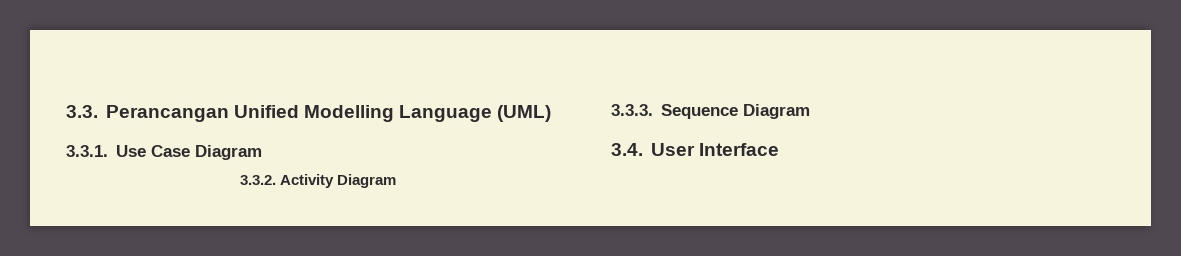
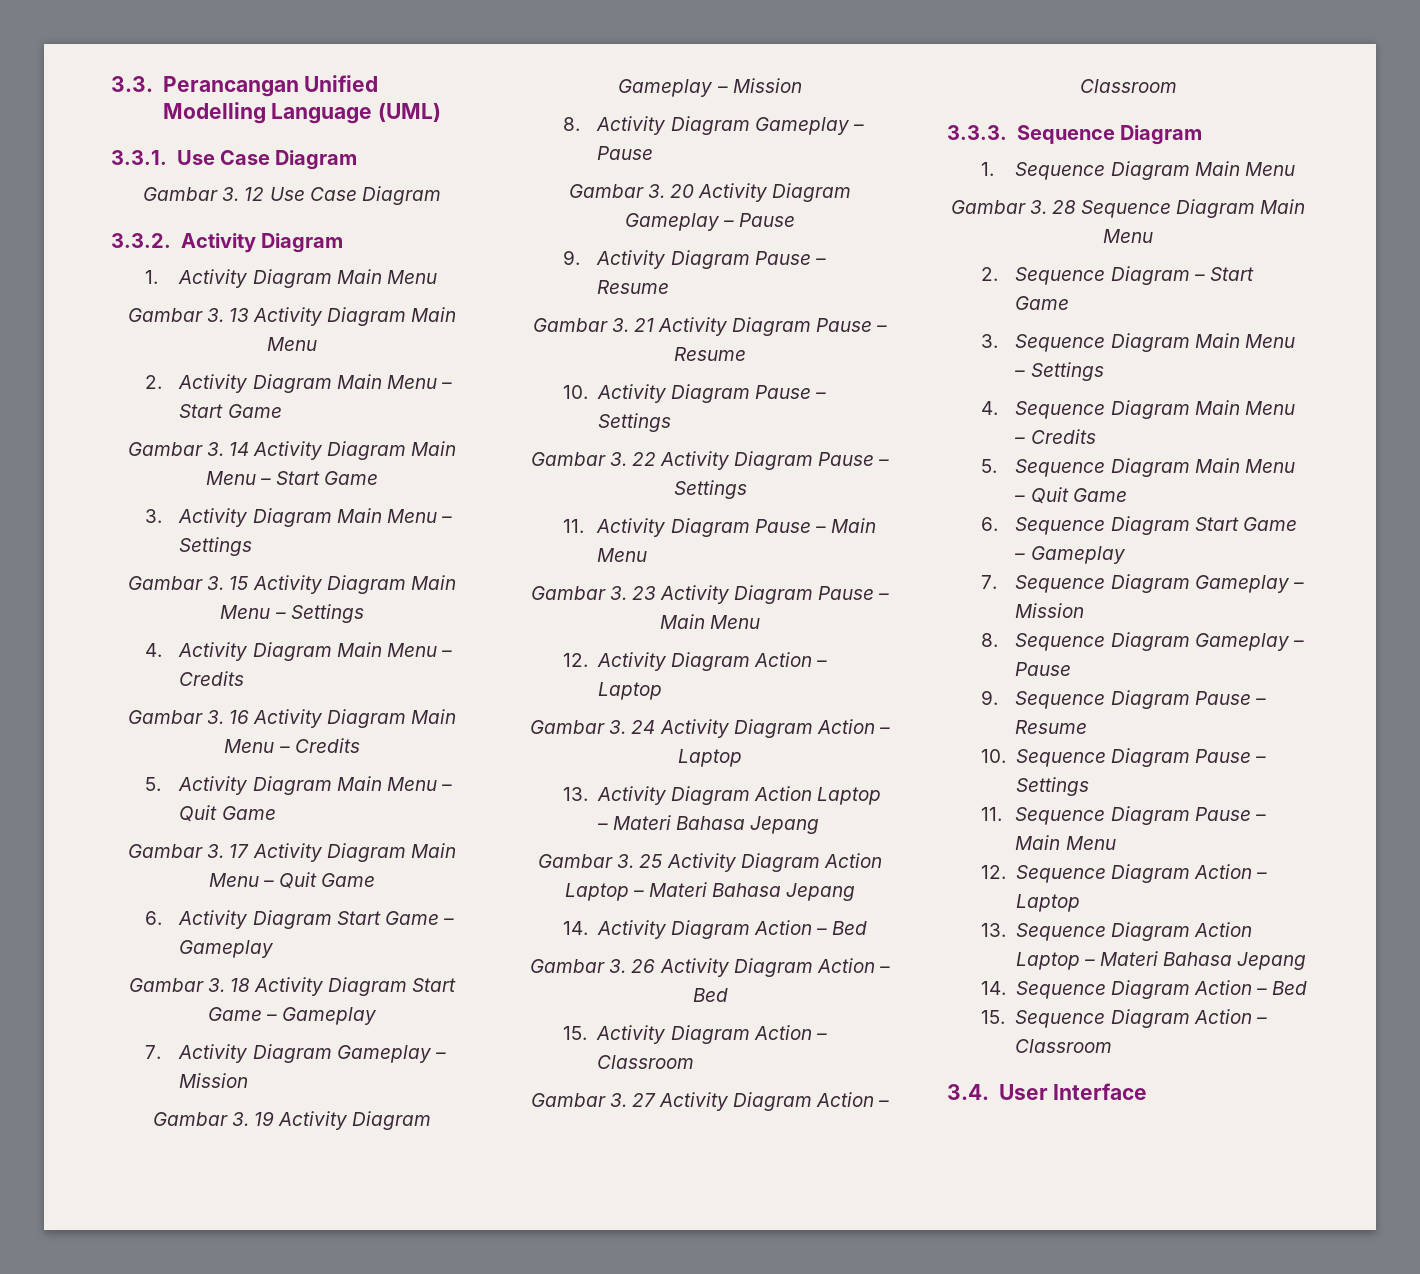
+ Gambar 3. 12 Use Case Diagram
  3.3.2. Activity Diagram
+ 1. Activity Diagram Main Menu
+ Gambar 3. 13 Activity Diagram Main Menu
+ 2. Activity Diagram Main Menu – Start Game
+ Gambar 3. 14 Activity Diagram Main Menu – Start Game
+ 3. Activity Diagram Main Menu – Settings
+ Gambar 3. 15 Activity Diagram Main Menu – Settings
+ 4. Activity Diagram Main Menu – Credits
+ Gambar 3. 16 Activity Diagram Main Menu – Credits
+ 5. Activity Diagram Main Menu – Quit Game
+ Gambar 3. 17 Activity Diagram Main Menu – Quit Game
+ 6. Activity Diagram Start Game – Gameplay
+ Gambar 3. 18 Activity Diagram Start Game – Gameplay
+ 7. Activity Diagram Gameplay – Mission
+ Gambar 3. 19 Activity Diagram Gameplay – Mission
+ 8. Activity Diagram Gameplay – Pause
+ Gambar 3. 20 Activity Diagram Gameplay – Pause
+ 9. Activity Diagram Pause – Resume
+ Gambar 3. 21 Activity Diagram Pause – Resume
+ 10. Activity Diagram Pause – Settings
+ Gambar 3. 22 Activity Diagram Pause – Settings
+ 11. Activity Diagram Pause – Main Menu
+ Gambar 3. 23 Activity Diagram Pause – Main Menu
+ 12. Activity Diagram Action – Laptop
+ Gambar 3. 24 Activity Diagram Action – Laptop
+ 13. Activity Diagram Action Laptop – Materi Bahasa Jepang
+ Gambar 3. 25 Activity Diagram Action Laptop – Materi Bahasa Jepang
+ 14. Activity Diagram Action – Bed
+ Gambar 3. 26 Activity Diagram Action – Bed
+ 15. Activity Diagram Action – Classroom
+ Gambar 3. 27 Activity Diagram Action – Classroom
  3.3.3. Sequence Diagram
+ 1. Sequence Diagram Main Menu
+ Gambar 3. 28 Sequence Diagram Main Menu
+ 2. Sequence Diagram – Start Game
+ 3. Sequence Diagram Main Menu – Settings
+ 4. Sequence Diagram Main Menu – Credits
+ 5. Sequence Diagram Main Menu – Quit Game
+ 6. Sequence Diagram Start Game – Gameplay
+ 7. Sequence Diagram Gameplay – Mission
+ 8. Sequence Diagram Gameplay – Pause
+ 9. Sequence Diagram Pause – Resume
+ 10. Sequence Diagram Pause – Settings
+ 11. Sequence Diagram Pause – Main Menu
+ 12. Sequence Diagram Action – Laptop
+ 13. Sequence Diagram Action Laptop – Materi Bahasa Jepang
+ 14. Sequence Diagram Action – Bed
+ 15. Sequence Diagram Action – Classroom

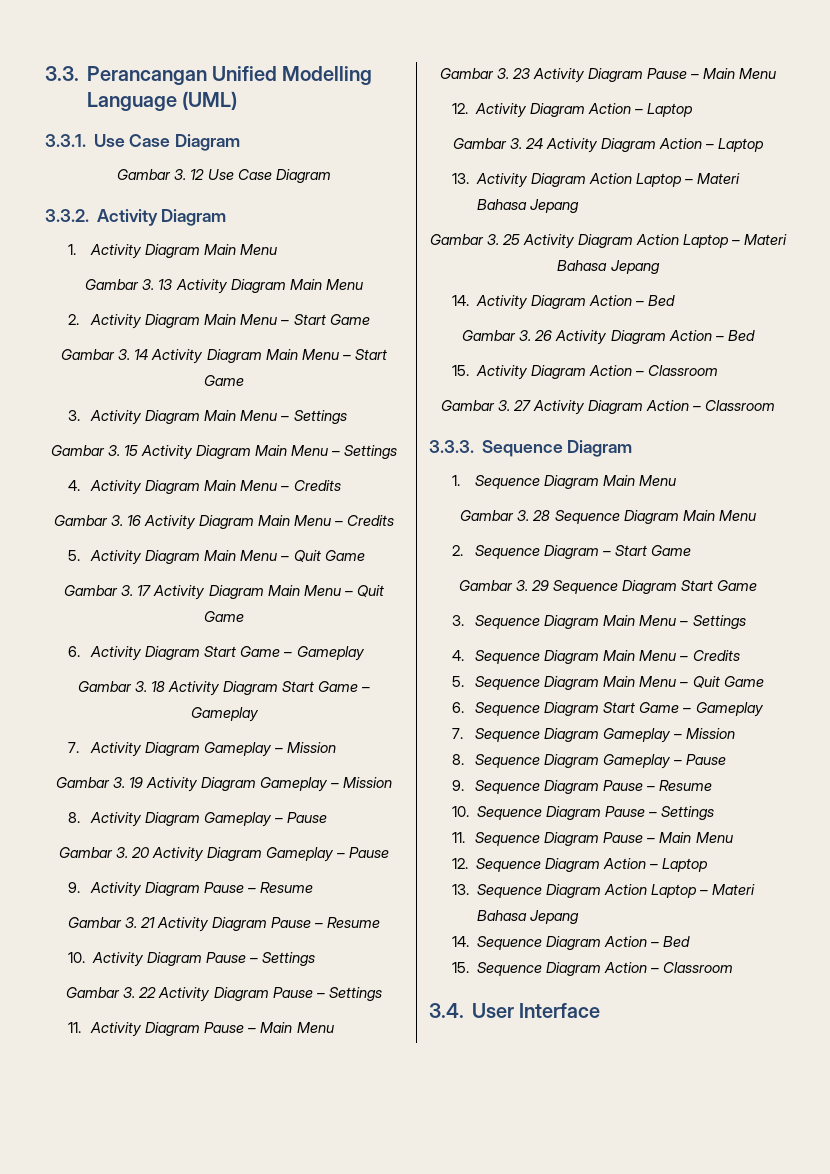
+ Gambar 3. 29 Sequence Diagram Start Game

